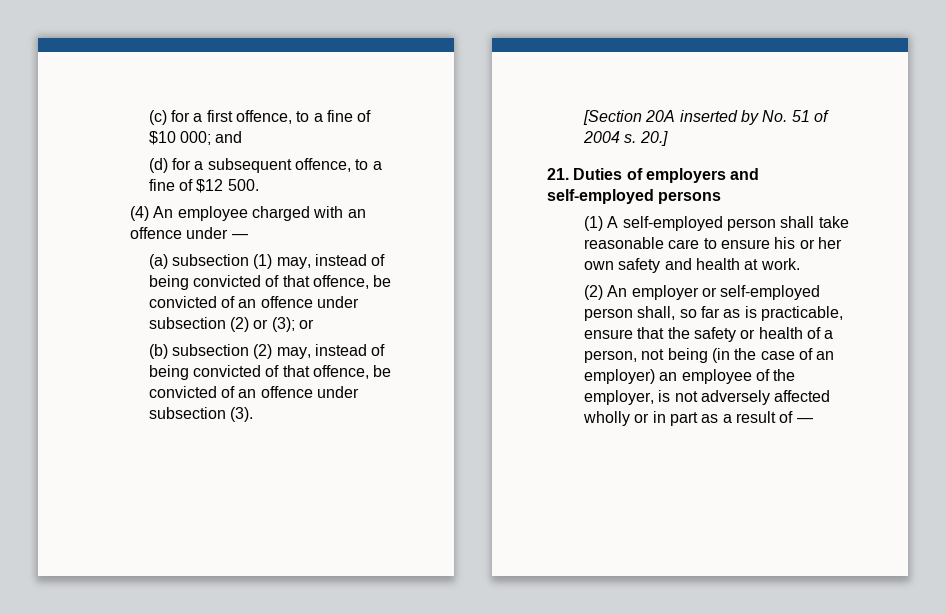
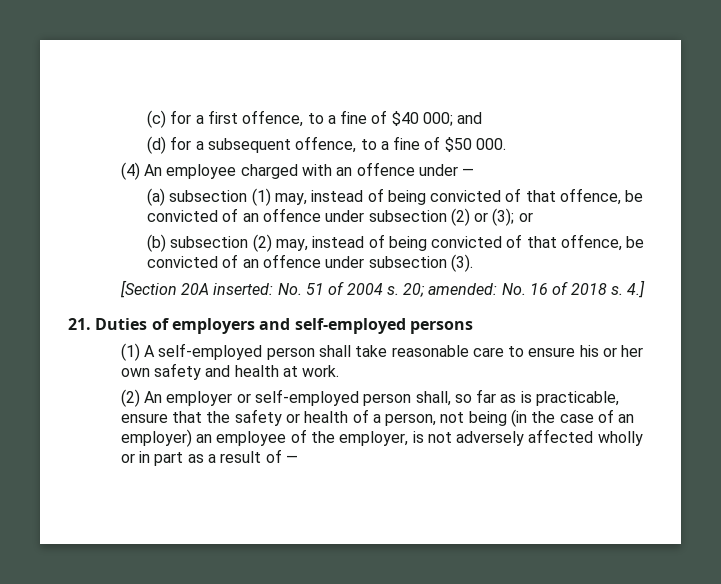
- (c) for a first offence, to a fine of $10 000; and
+ (c) for a first offence, to a fine of $40 000; and
- (d) for a subsequent offence, to a fine of $12 500.
+ (d) for a subsequent offence, to a fine of $50 000.
- [Section 20A inserted by No. 51 of 2004 s.
+ [Section 20A inserted: No. 51 of 2004 s.
- 20.]
+ 20; amended: No. 16 of 2018 s. 4.]

